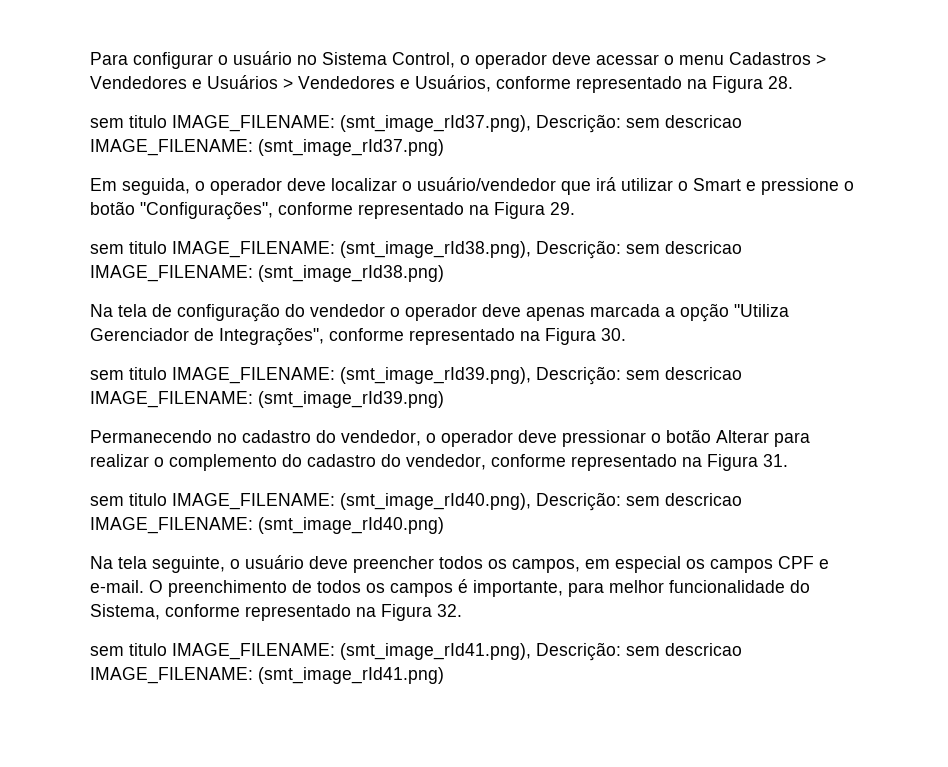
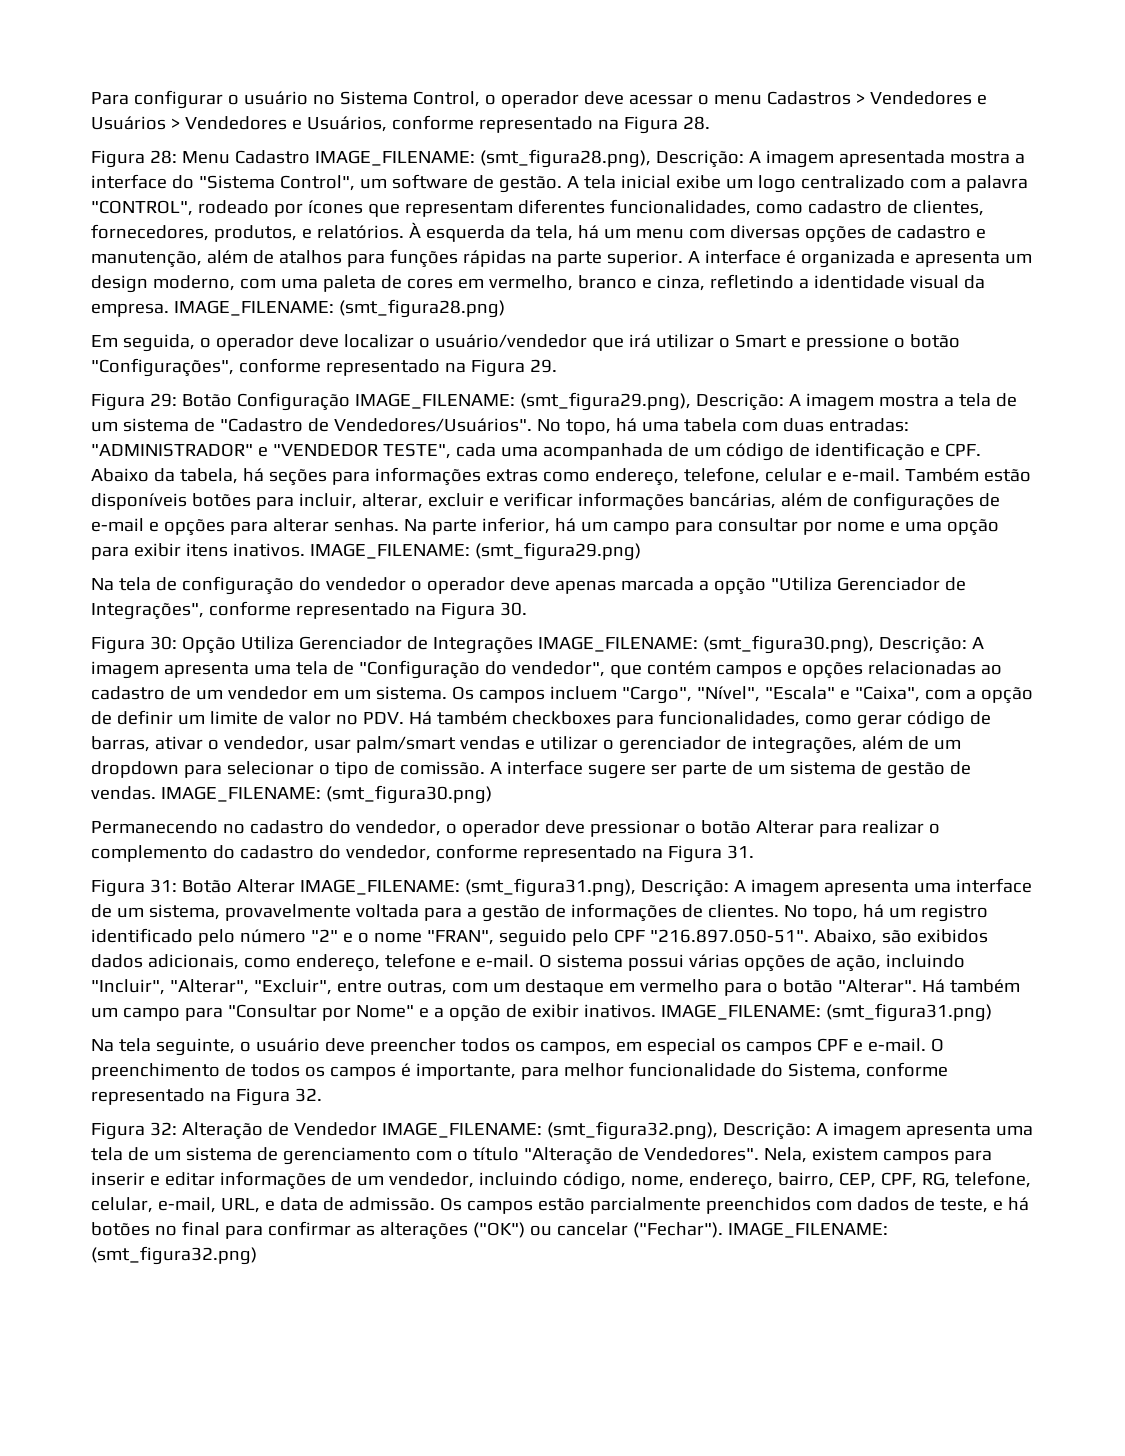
- sem titulo IMAGE_FILENAME: (smt_image_rId37.png), Descrição: sem descricao IMAGE_FILENAME: (smt_image_rId37.png)
+ Figura 28: Menu Cadastro IMAGE_FILENAME: (smt_figura28.png), Descrição: A imagem apresentada mostra a interface do "Sistema Control", um software de gestão. A tela inicial exibe um logo centralizado com a palavra "CONTROL", rodeado por ícones que representam diferentes funcionalidades, como cadastro de clientes, fornecedores, produtos, e relatórios. À esquerda da tela, há um menu com diversas opções de cadastro e manutenção, além de atalhos para funções rápidas na parte superior. A interface é organizada e apresenta um design moderno, com uma paleta de cores em vermelho, branco e cinza, refletindo a identidade visual da empresa. IMAGE_FILENAME: (smt_figura28.png)
- sem titulo IMAGE_FILENAME: (smt_image_rId38.png), Descrição: sem descricao IMAGE_FILENAME: (smt_image_rId38.png)
+ Figura 29: Botão Configuração IMAGE_FILENAME: (smt_figura29.png), Descrição: A imagem mostra a tela de um sistema de "Cadastro de Vendedores/Usuários". No topo, há uma tabela com duas entradas: "ADMINISTRADOR" e "VENDEDOR TESTE", cada uma acompanhada de um código de identificação e CPF. Abaixo da tabela, há seções para informações extras como endereço, telefone, celular e e-mail. Também estão disponíveis botões para incluir, alterar, excluir e verificar informações bancárias, além de configurações de e-mail e opções para alterar senhas. Na parte inferior, há um campo para consultar por nome e uma opção para exibir itens inativos. IMAGE_FILENAME: (smt_figura29.png)
- sem titulo IMAGE_FILENAME: (smt_image_rId39.png), Descrição: sem descricao IMAGE_FILENAME: (smt_image_rId39.png)
+ Figura 30: Opção Utiliza Gerenciador de Integrações IMAGE_FILENAME: (smt_figura30.png), Descrição: A imagem apresenta uma tela de "Configuração do vendedor", que contém campos e opções relacionadas ao cadastro de um vendedor em um sistema. Os campos incluem "Cargo", "Nível", "Escala" e "Caixa", com a opção de definir um limite de valor no PDV. Há também checkboxes para funcionalidades, como gerar código de barras, ativar o vendedor, usar palm/smart vendas e utilizar o gerenciador de integrações, além de um dropdown para selecionar o tipo de comissão. A interface sugere ser parte de um sistema de gestão de vendas. IMAGE_FILENAME: (smt_figura30.png)
- sem titulo IMAGE_FILENAME: (smt_image_rId40.png), Descrição: sem descricao IMAGE_FILENAME: (smt_image_rId40.png)
+ Figura 31: Botão Alterar IMAGE_FILENAME: (smt_figura31.png), Descrição: A imagem apresenta uma interface de um sistema, provavelmente voltada para a gestão de informações de clientes. No topo, há um registro identificado pelo número "2" e o nome "FRAN", seguido pelo CPF "216.897.050-51". Abaixo, são exibidos dados adicionais, como endereço, telefone e e-mail. O sistema possui várias opções de ação, incluindo "Incluir", "Alterar", "Excluir", entre outras, com um destaque em vermelho para o botão "Alterar". Há também um campo para "Consultar por Nome" e a opção de exibir inativos. IMAGE_FILENAME: (smt_figura31.png)
- sem titulo IMAGE_FILENAME: (smt_image_rId41.png), Descrição: sem descricao IMAGE_FILENAME: (smt_image_rId41.png)
+ Figura 32: Alteração de Vendedor IMAGE_FILENAME: (smt_figura32.png), Descrição: A imagem apresenta uma tela de um sistema de gerenciamento com o título "Alteração de Vendedores". Nela, existem campos para inserir e editar informações de um vendedor, incluindo código, nome, endereço, bairro, CEP, CPF, RG, telefone, celular, e-mail, URL, e data de admissão. Os campos estão parcialmente preenchidos com dados de teste, e há botões no final para confirmar as alterações ("OK") ou cancelar ("Fechar"). IMAGE_FILENAME: (smt_figura32.png)

